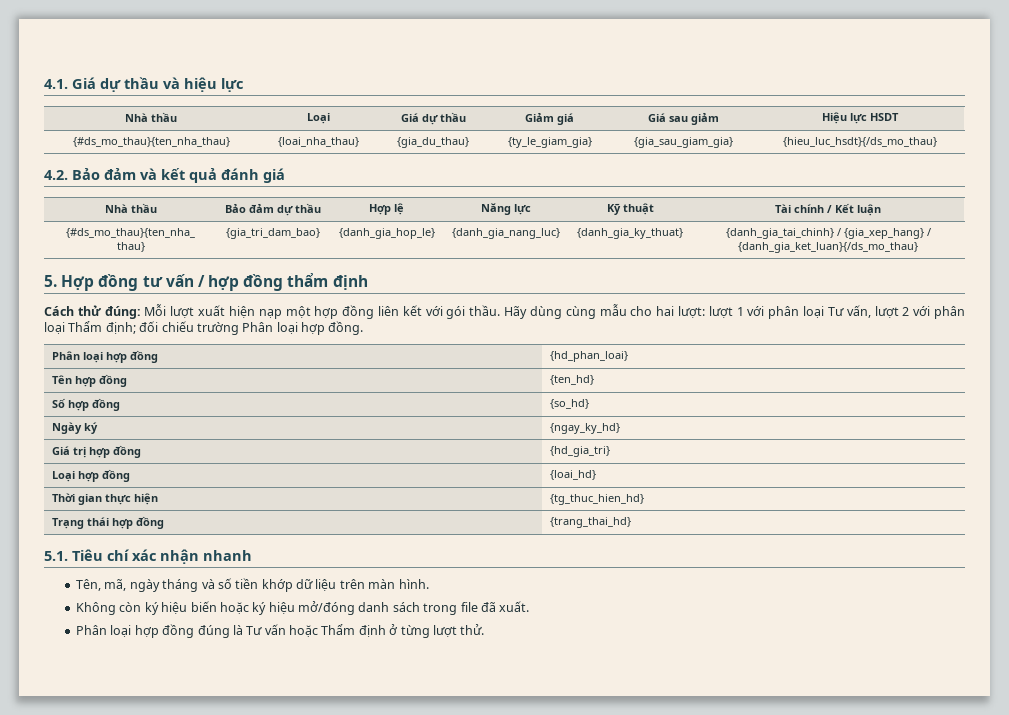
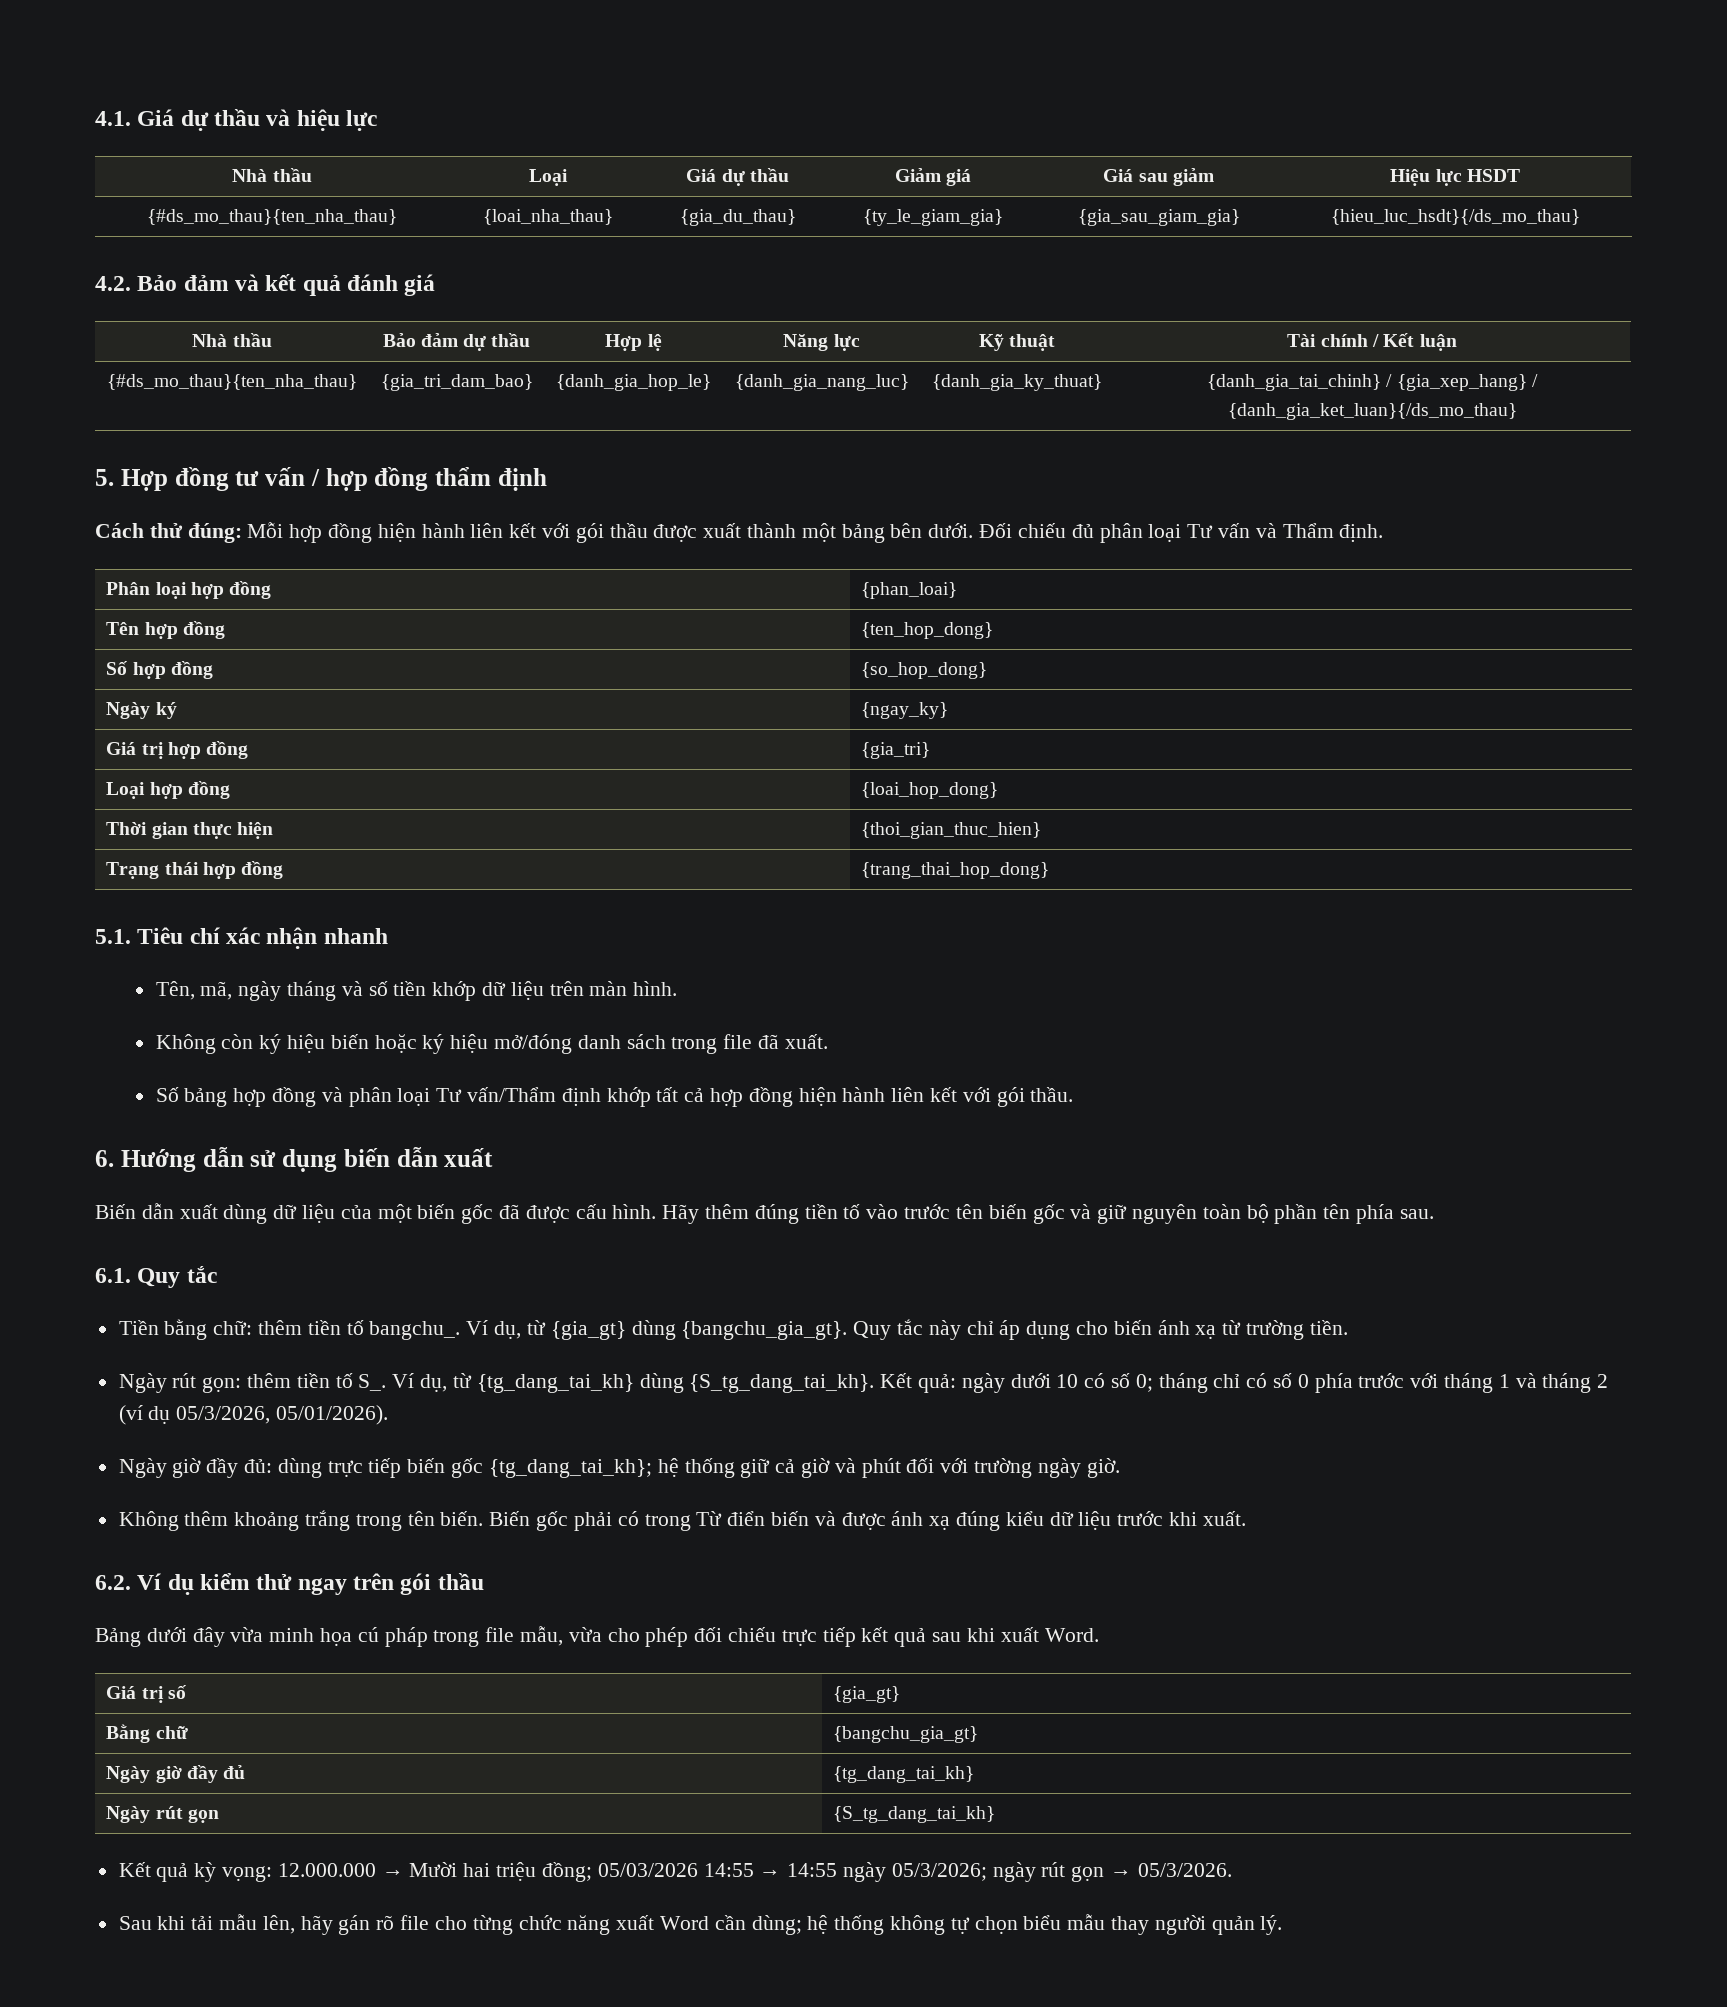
- Cách thử đúng: Mỗi lượt xuất hiện nạp một hợp đồng liên kết với gói thầu. Hãy dùng cùng mẫu cho hai lượt: lượt 1 với phân loại Tư vấn, lượt 2 với phân loại Thẩm định; đối chiếu trường Phân loại hợp đồng.
+ Cách thử đúng: Mỗi hợp đồng hiện hành liên kết với gói thầu được xuất thành một bảng bên dưới. Đối chiếu đủ phân loại Tư vấn và Thẩm định.
- Phân loại hợp đồng | {hd_phan_loai}
+ Phân loại hợp đồng | {phan_loai}
- Tên hợp đồng | {ten_hd}
+ Tên hợp đồng | {ten_hop_dong}
- Số hợp đồng | {so_hd}
+ Số hợp đồng | {so_hop_dong}
- Ngày ký | {ngay_ky_hd}
+ Ngày ký | {ngay_ky}
- Giá trị hợp đồng | {hd_gia_tri}
+ Giá trị hợp đồng | {gia_tri}
- Loại hợp đồng | {loai_hd}
+ Loại hợp đồng | {loai_hop_dong}
- Thời gian thực hiện | {tg_thuc_hien_hd}
+ Thời gian thực hiện | {thoi_gian_thuc_hien}
- Trạng thái hợp đồng | {trang_thai_hd}
+ Trạng thái hợp đồng | {trang_thai_hop_dong}
- Phân loại hợp đồng đúng là Tư vấn hoặc Thẩm định ở từng lượt thử.
+ Số bảng hợp đồng và phân loại Tư vấn/Thẩm định khớp tất cả hợp đồng hiện hành liên kết với gói thầu.
+ 6. Hướng dẫn sử dụng biến dẫn xuất
+ Biến dẫn xuất dùng dữ liệu của một biến gốc đã được cấu hình. Hãy thêm đúng tiền tố vào trước tên biến gốc và giữ nguyên toàn bộ phần tên phía sau.
+ 6.1. Quy tắc
+ Tiền bằng chữ: thêm tiền tố bangchu_. Ví dụ, từ {gia_gt} dùng {bangchu_gia_gt}. Quy tắc này chỉ áp dụng cho biến ánh xạ từ trường tiền.
+ Ngày rút gọn: thêm tiền tố S_. Ví dụ, từ {tg_dang_tai_kh} dùng {S_tg_dang_tai_kh}. Kết quả: ngày dưới 10 có số 0; tháng chỉ có số 0 phía trước với tháng 1 và tháng 2 (ví dụ 05/3/2026, 05/01/2026).
+ Ngày giờ đầy đủ: dùng trực tiếp biến gốc {tg_dang_tai_kh}; hệ thống giữ cả giờ và phút đối với trường ngày giờ.
+ Không thêm khoảng trắng trong tên biến. Biến gốc phải có trong Từ điển biến và được ánh xạ đúng kiểu dữ liệu trước khi xuất.
+ 6.2. Ví dụ kiểm thử ngay trên gói thầu
+ Bảng dưới đây vừa minh họa cú pháp trong file mẫu, vừa cho phép đối chiếu trực tiếp kết quả sau khi xuất Word.
+ Giá trị số | {gia_gt}
+ Bằng chữ | {bangchu_gia_gt}
+ Ngày giờ đầy đủ | {tg_dang_tai_kh}
+ Ngày rút gọn | {S_tg_dang_tai_kh}
+ Kết quả kỳ vọng: 12.000.000 → Mười hai triệu đồng; 05/03/2026 14:55 → 14:55 ngày 05/3/2026; ngày rút gọn → 05/3/2026.
+ Sau khi tải mẫu lên, hãy gán rõ file cho từng chức năng xuất Word cần dùng; hệ thống không tự chọn biểu mẫu thay người quản lý.

